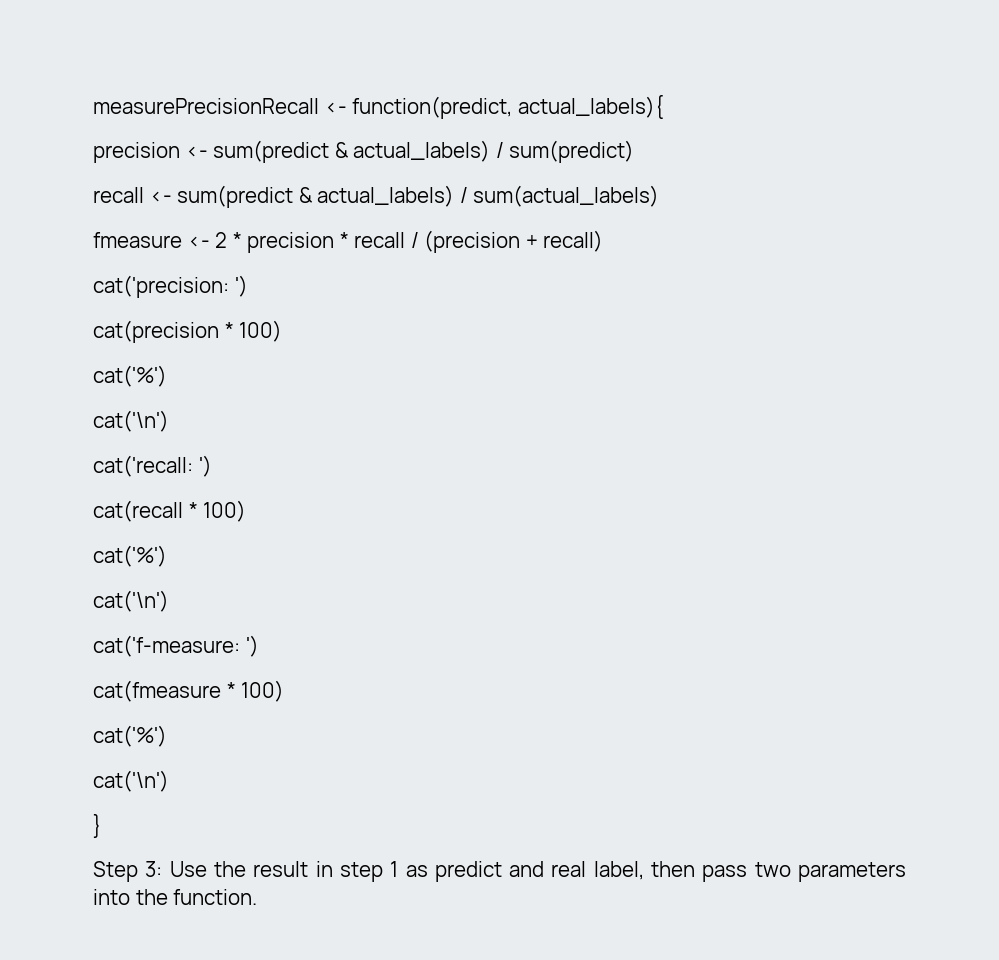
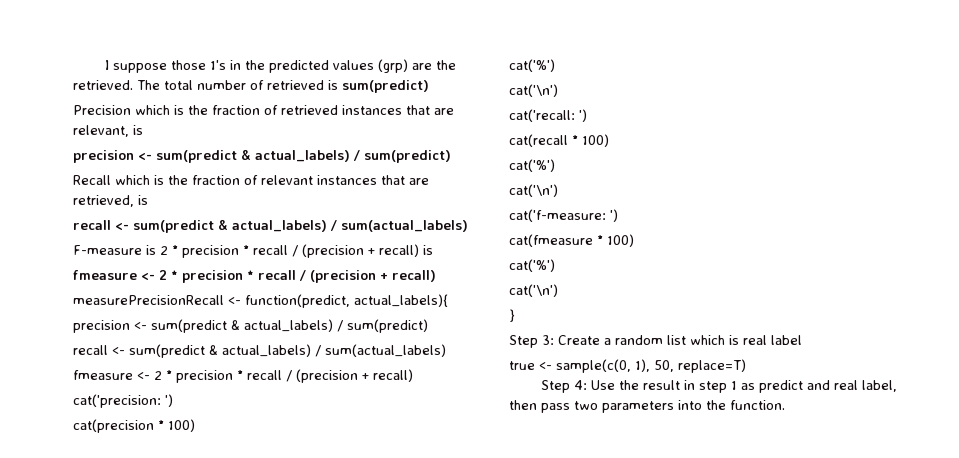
+ I suppose those 1's in the predicted values (grp) are the retrieved. The total number of retrieved is sum(predict)
+ Precision which is the fraction of retrieved instances that are relevant, is
+ precision <- sum(predict & actual_labels) / sum(predict)
+ Recall which is the fraction of relevant instances that are retrieved, is
+ recall <- sum(predict & actual_labels) / sum(actual_labels)
+ F-measure is 2 * precision * recall / (precision + recall) is
+ fmeasure <- 2 * precision * recall / (precision + recall)
- Step 3: Use the result in step 1 as predict and real label, then pass two parameters into the function.
+ Step 3: Create a random list which is real label
+ true <- sample(c(0, 1), 50, replace=T)
+ Step 4: Use the result in step 1 as predict and real label, then pass two parameters into the function.

